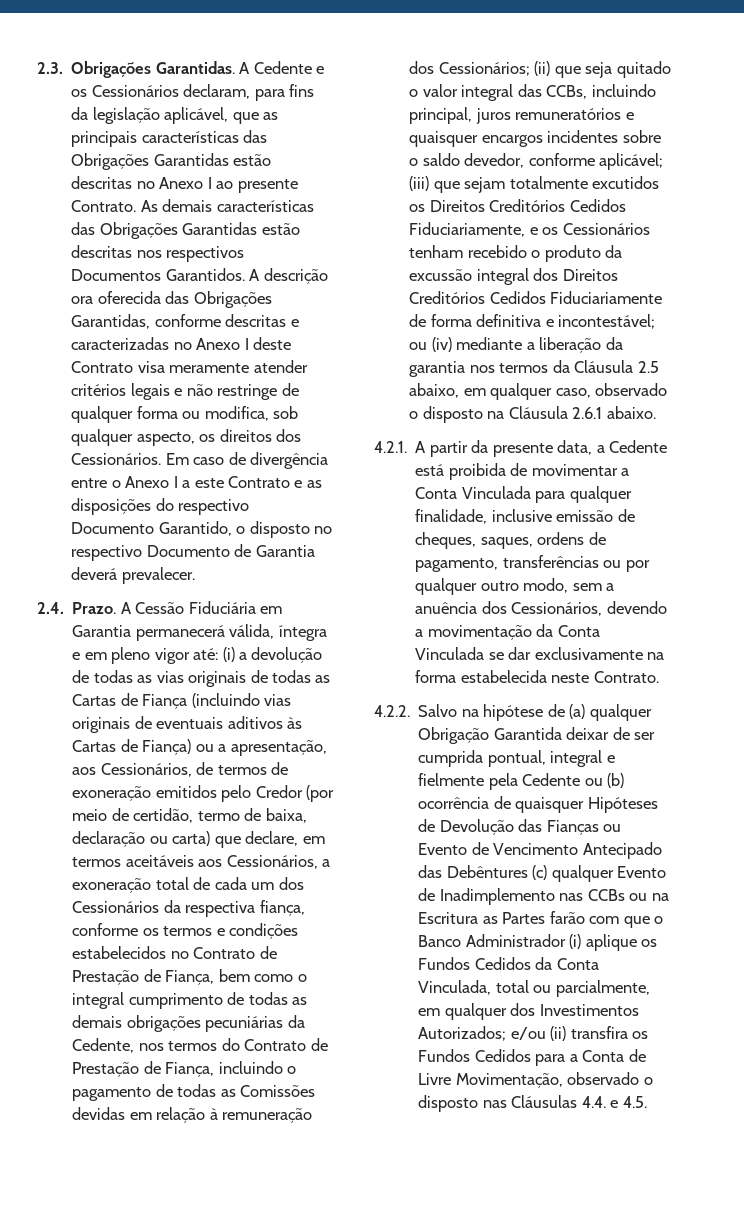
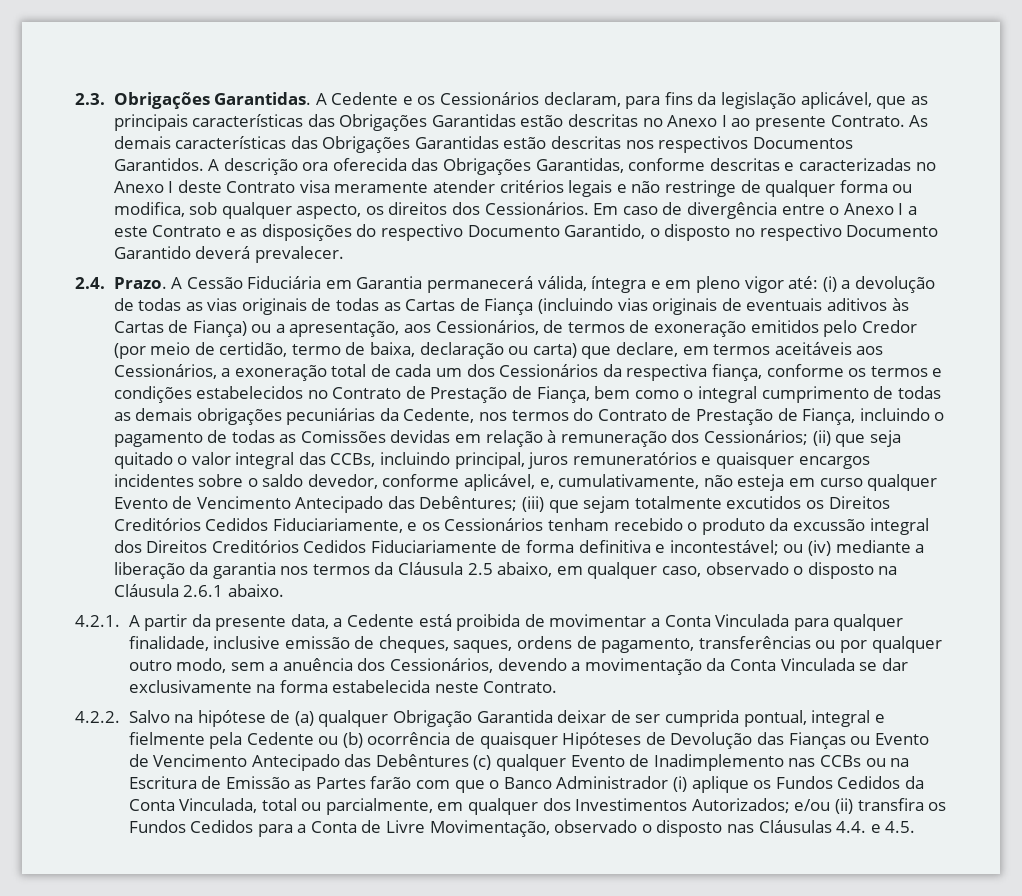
- Em caso de divergência entre o Anexo I a este Contrato e as disposições do respectivo Documento Garantido, o disposto no respectivo Documento de Garantia deverá prevalecer.
+ Em caso de divergência entre o Anexo I a este Contrato e as disposições do respectivo Documento Garantido, o disposto no respectivo Documento Garantido deverá prevalecer.
- (ii) que seja quitado o valor integral das CCBs, incluindo principal, juros remuneratórios e quaisquer encargos incidentes sobre o saldo devedor, conforme aplicável;
+ (ii) que seja quitado o valor integral das CCBs, incluindo principal, juros remuneratórios e quaisquer encargos incidentes sobre o saldo devedor, conforme aplicável, e, cumulativamente, não esteja em curso qualquer Evento de Vencimento Antecipado das Debêntures;
- 4.2.2. Salvo na hipótese de (a) qualquer Obrigação Garantida deixar de ser cumprida pontual, integral e fielmente pela Cedente ou (b) ocorrência de quaisquer Hipóteses de Devolução das Fianças ou Evento de Vencimento Antecipado das Debêntures (c) qualquer Evento de Inadimplemento nas CCBs ou na Escritura as Partes farão com que o Banco Administrador (i) aplique os Fundos Cedidos da Conta Vinculada, total ou parcialmente, em qualquer dos Investimentos Autorizados;
+ 4.2.2. Salvo na hipótese de (a) qualquer Obrigação Garantida deixar de ser cumprida pontual, integral e fielmente pela Cedente ou (b) ocorrência de quaisquer Hipóteses de Devolução das Fianças ou Evento de Vencimento Antecipado das Debêntures (c) qualquer Evento de Inadimplemento nas CCBs ou na Escritura de Emissão as Partes farão com que o Banco Administrador (i) aplique os Fundos Cedidos da Conta Vinculada, total ou parcialmente, em qualquer dos Investimentos Autorizados;

